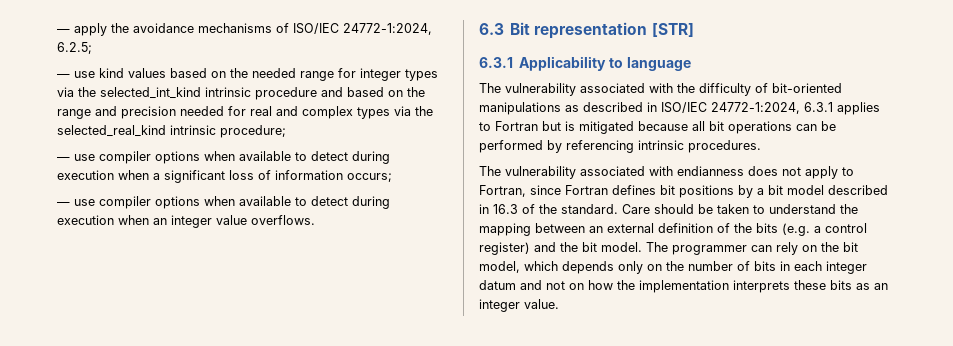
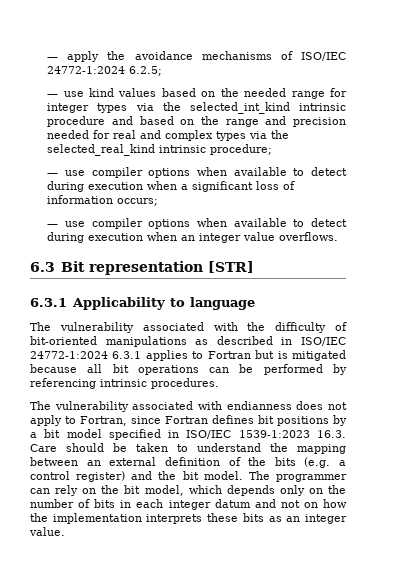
- — apply the avoidance mechanisms of ISO/IEC 24772-1:2024, 6.2.5;
+ — apply the avoidance mechanisms of ISO/IEC 24772-1:2024 6.2.5;
- The vulnerability associated with the difficulty of bit-oriented manipulations as described in ISO/IEC 24772-1:2024, 6.3.1 applies to Fortran but is mitigated because all bit operations can be performed by referencing intrinsic procedures.
+ The vulnerability associated with the difficulty of bit-oriented manipulations as described in ISO/IEC 24772-1:2024 6.3.1 applies to Fortran but is mitigated because all bit operations can be performed by referencing intrinsic procedures.
- The vulnerability associated with endianness does not apply to Fortran, since Fortran defines bit positions by a bit model described in 16.3 of the standard. Care should be taken to understand the mapping between an external definition of the bits (e.g. a control register) and the bit model.
+ The vulnerability associated with endianness does not apply to Fortran, since Fortran defines bit positions by a bit model specified in ISO/IEC 1539-1:2023 16.3. Care should be taken to understand the mapping between an external definition of the bits (e.g. a control register) and the bit model.

